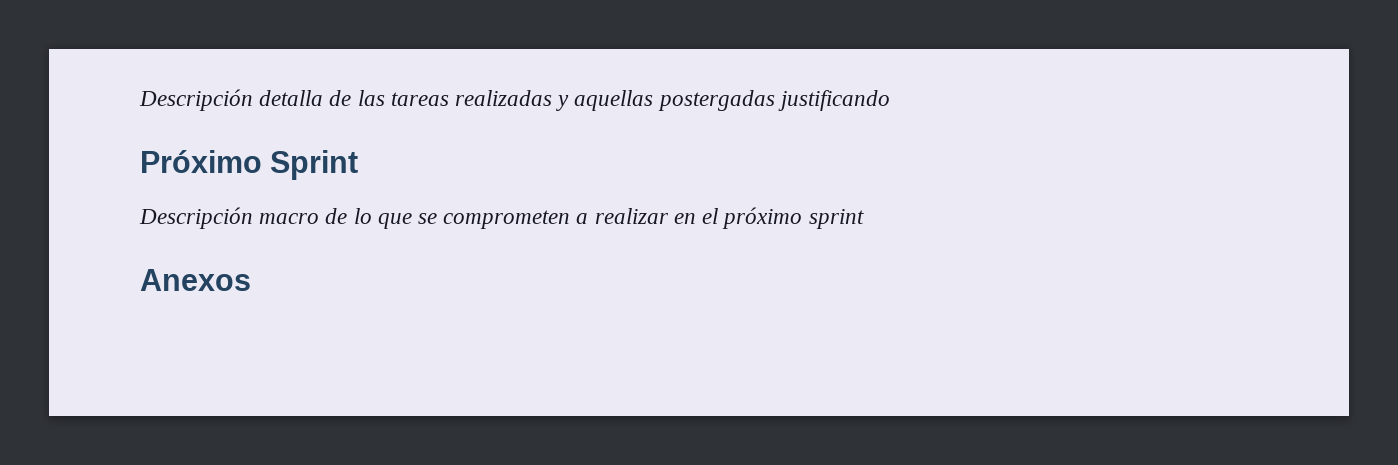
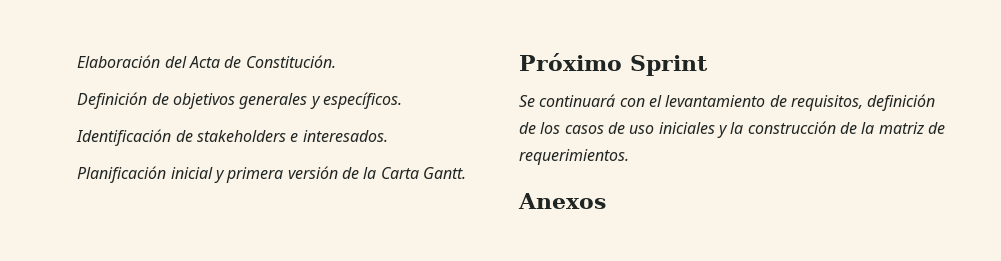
- Descripción detalla de las tareas realizadas y aquellas postergadas justificando
+ Elaboración del Acta de Constitución.
+ Definición de objetivos generales y específicos.
+ Identificación de stakeholders e interesados.
+ Planificación inicial y primera versión de la Carta Gantt.
  Próximo Sprint
- Descripción macro de lo que se comprometen a realizar en el próximo sprint
+ Se continuará con el levantamiento de requisitos, definición de los casos de uso iniciales y la construcción de la matriz de requerimientos.

